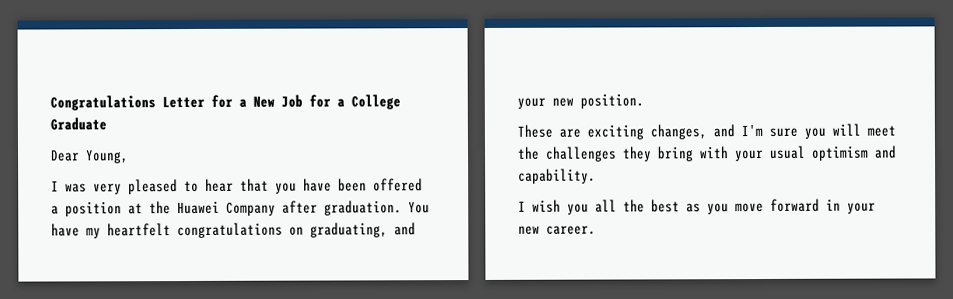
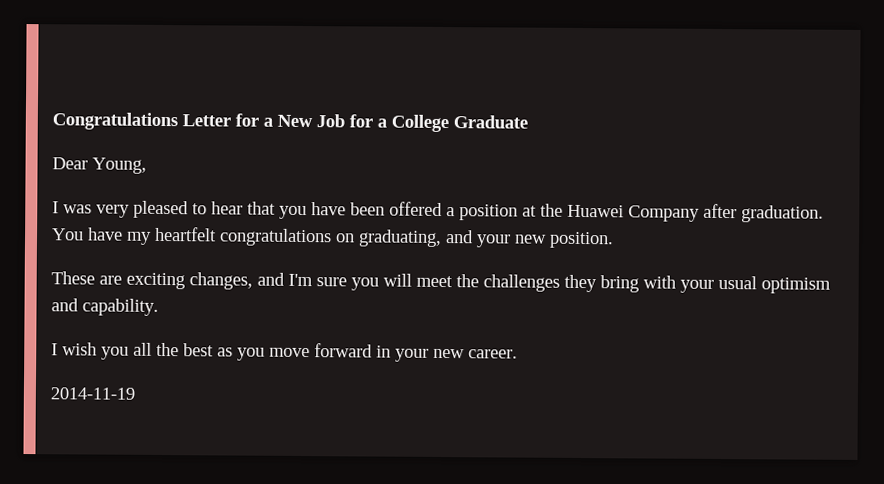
+ 2014-11-19

